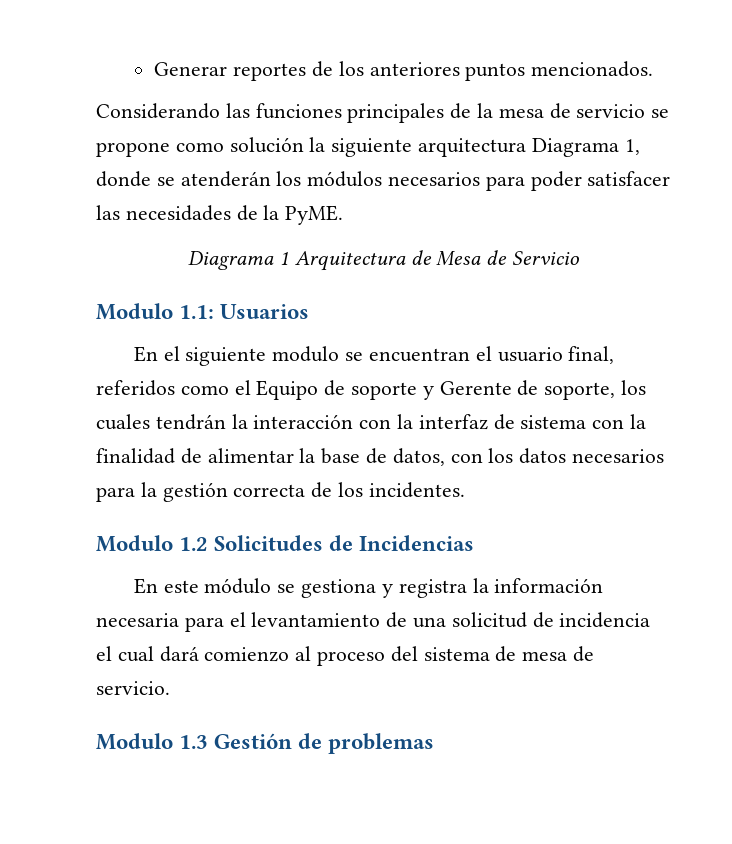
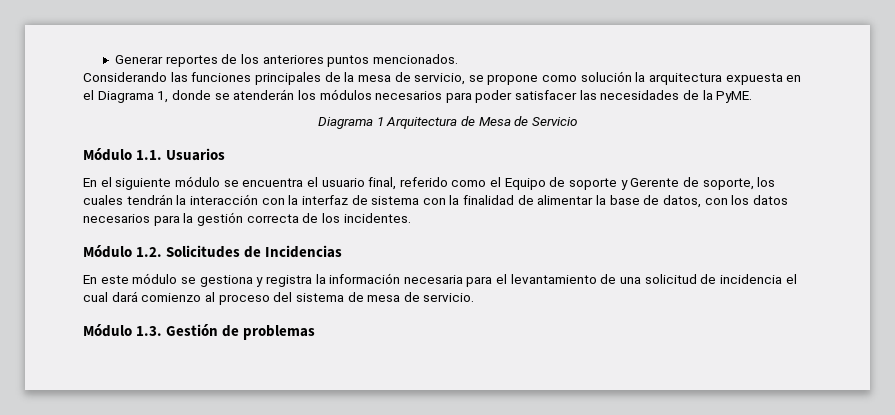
- Considerando las funciones principales de la mesa de servicio se propone como solución la siguiente arquitectura Diagrama 1, donde se atenderán los módulos necesarios para poder satisfacer las necesidades de la PyME.
+ Considerando las funciones principales de la mesa de servicio, se propone como solución la arquitectura expuesta en el Diagrama 1, donde se atenderán los módulos necesarios para poder satisfacer las necesidades de la PyME.
- Modulo 1.1: Usuarios
+ Módulo 1.1. Usuarios
- En el siguiente modulo se encuentran el usuario final, referidos como el Equipo de soporte y Gerente de soporte, los cuales tendrán la interacción con la interfaz de sistema con la finalidad de alimentar la base de datos, con los datos necesarios para la gestión correcta de los incidentes.
+ En el siguiente módulo se encuentra el usuario final, referido como el Equipo de soporte y Gerente de soporte, los cuales tendrán la interacción con la interfaz de sistema con la finalidad de alimentar la base de datos, con los datos necesarios para la gestión correcta de los incidentes.
- Modulo 1.2 Solicitudes de Incidencias
+ Módulo 1.2. Solicitudes de Incidencias
- Modulo 1.3 Gestión de problemas
+ Módulo 1.3. Gestión de problemas

